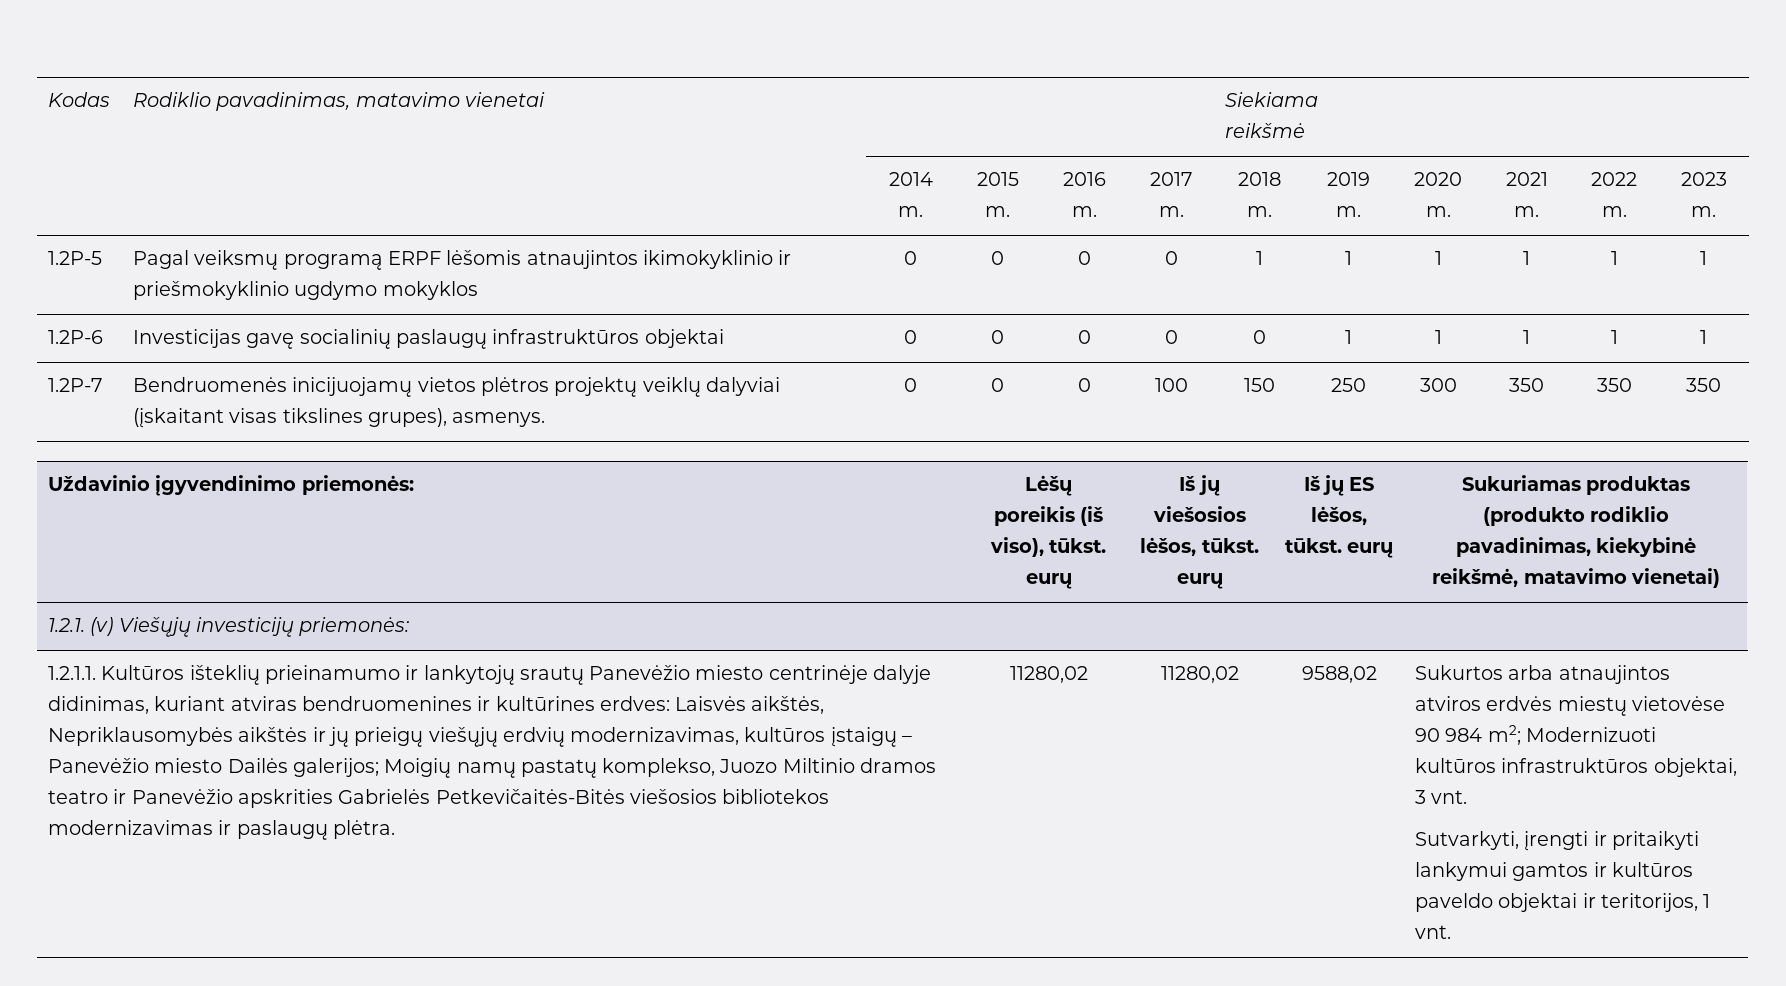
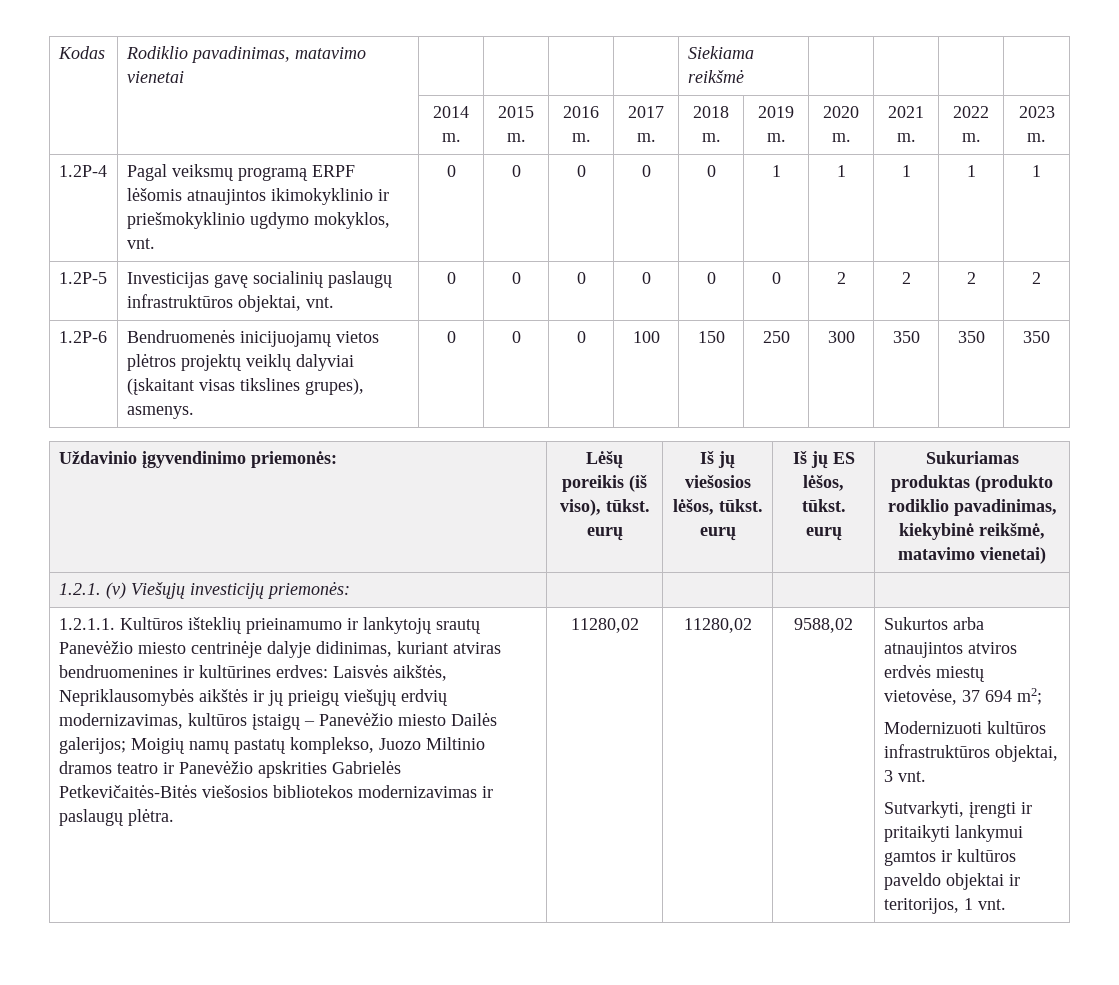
- 1.2P-5 | Pagal veiksmų programą ERPF lėšomis atnaujintos ikimokyklinio ir priešmokyklinio ugdymo mokyklos | 0 | 0 | 0 | 0 | 1 | 1 | 1 | 1 | 1 | 1
- 1.2P-6 | Investicijas gavę socialinių paslaugų infrastruktūros objektai | 0 | 0 | 0 | 0 | 0 | 1 | 1 | 1 | 1 | 1
+ 1.2P-4 | Pagal veiksmų programą ERPF lėšomis atnaujintos ikimokyklinio ir priešmokyklinio ugdymo mokyklos, vnt. | 0 | 0 | 0 | 0 | 0 | 1 | 1 | 1 | 1 | 1
- 1.2P-7 | Bendruomenės inicijuojamų vietos plėtros projektų veiklų dalyviai (įskaitant visas tikslines grupes), asmenys. | 0 | 0 | 0 | 100 | 150 | 250 | 300 | 350 | 350 | 350
+ 1.2P-5 | Investicijas gavę socialinių paslaugų infrastruktūros objektai, vnt. | 0 | 0 | 0 | 0 | 0 | 0 | 2 | 2 | 2 | 2
+ 1.2P-6 | Bendruomenės inicijuojamų vietos plėtros projektų veiklų dalyviai (įskaitant visas tikslines grupes), asmenys. | 0 | 0 | 0 | 100 | 150 | 250 | 300 | 350 | 350 | 350
- Sukurtos arba atnaujintos atviros erdvės miestų vietovėse 90 984 m2; Modernizuoti kultūros infrastruktūros objektai, 3 vnt.
+ Sukurtos arba atnaujintos atviros erdvės miestų vietovėse, 37 694 m2;
+ Modernizuoti kultūros infrastruktūros objektai, 3 vnt.

